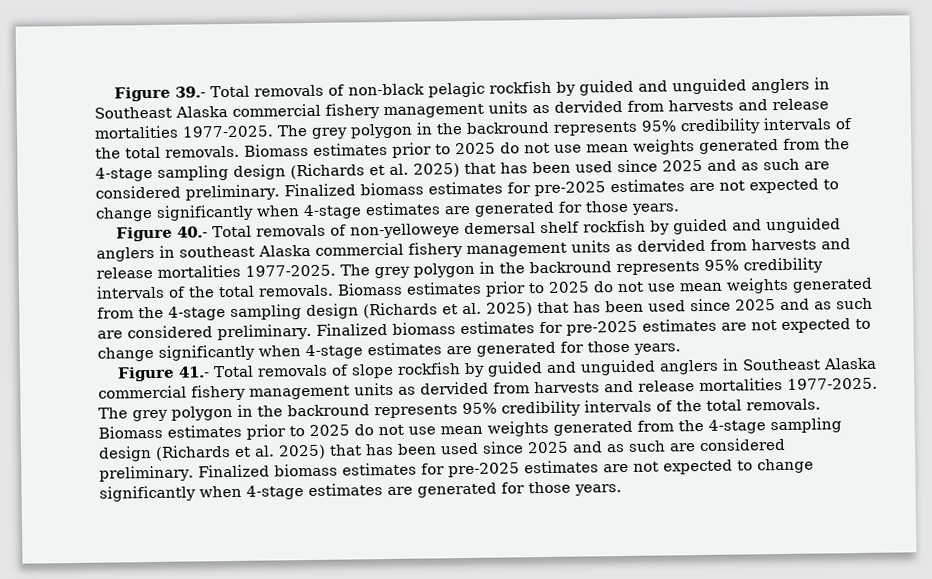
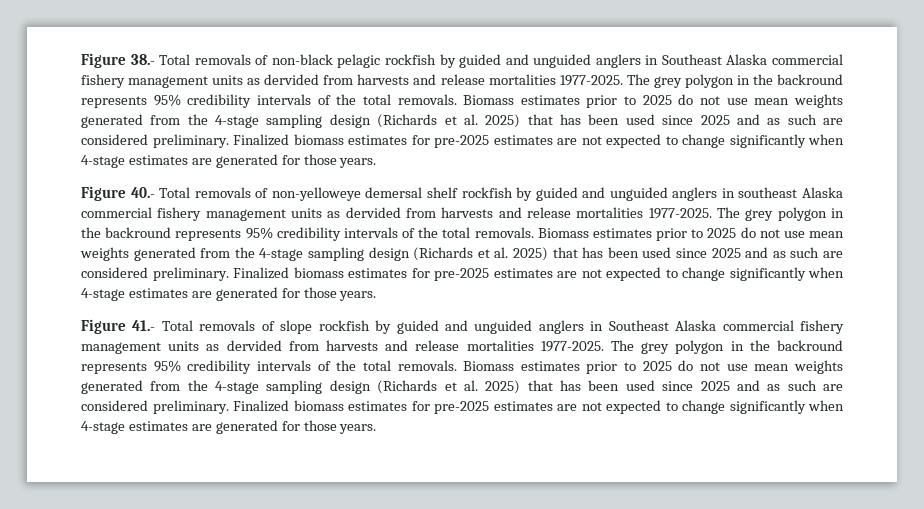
- Figure 39.- Total removals of non-black pelagic rockfish by guided and unguided anglers in Southeast Alaska commercial fishery management units as dervided from harvests and release mortalities 1977-2025.
+ Figure 38.- Total removals of non-black pelagic rockfish by guided and unguided anglers in Southeast Alaska commercial fishery management units as dervided from harvests and release mortalities 1977-2025.

